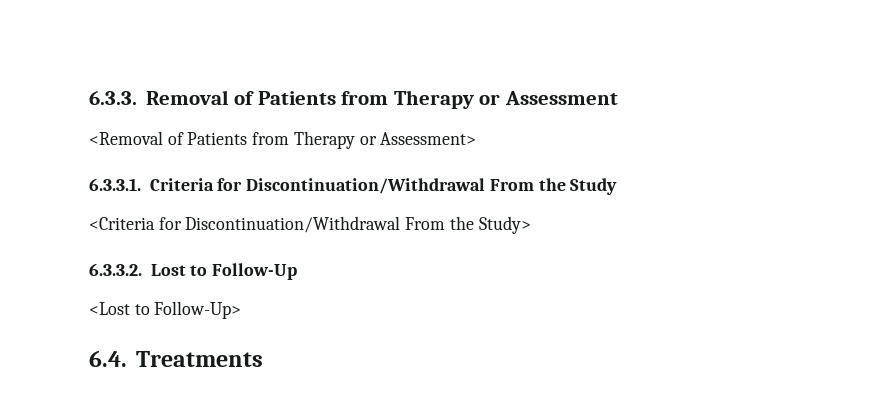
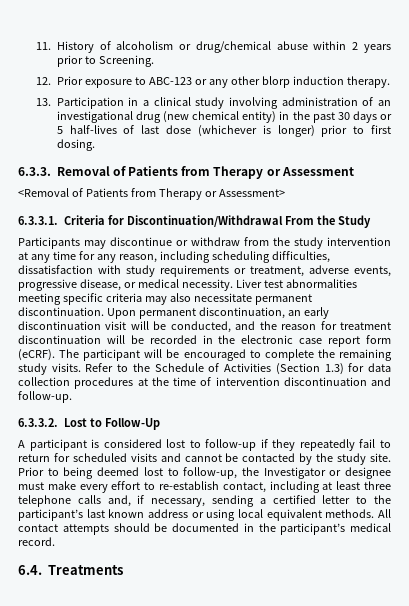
+ 11. History of alcoholism or drug/chemical abuse within 2 years prior to Screening.
+ 12. Prior exposure to ABC-123 or any other blorp induction therapy.
+ 13. Participation in a clinical study involving administration of an investigational drug (new chemical entity) in the past 30 days or 5 half-lives of last dose (whichever is longer) prior to first dosing.
- <Criteria for Discontinuation/Withdrawal From the Study>
+ Participants may discontinue or withdraw from the study intervention at any time for any reason, including scheduling difficulties, dissatisfaction with study requirements or treatment, adverse events, progressive disease, or medical necessity. Liver test abnormalities meeting specific criteria may also necessitate permanent discontinuation. Upon permanent discontinuation, an early discontinuation visit will be conducted, and the reason for treatment discontinuation will be recorded in the electronic case report form (eCRF). The participant will be encouraged to complete the remaining study visits. Refer to the Schedule of Activities (Section 1.3) for data collection procedures at the time of intervention discontinuation and follow-up.
  6.3.3.2. Lost to Follow-Up
- <Lost to Follow-Up>
+ A participant is considered lost to follow-up if they repeatedly fail to return for scheduled visits and cannot be contacted by the study site. Prior to being deemed lost to follow-up, the Investigator or designee must make every effort to re-establish contact, including at least three telephone calls and, if necessary, sending a certified letter to the participant’s last known address or using local equivalent methods. All contact attempts should be documented in the participant’s medical record.

